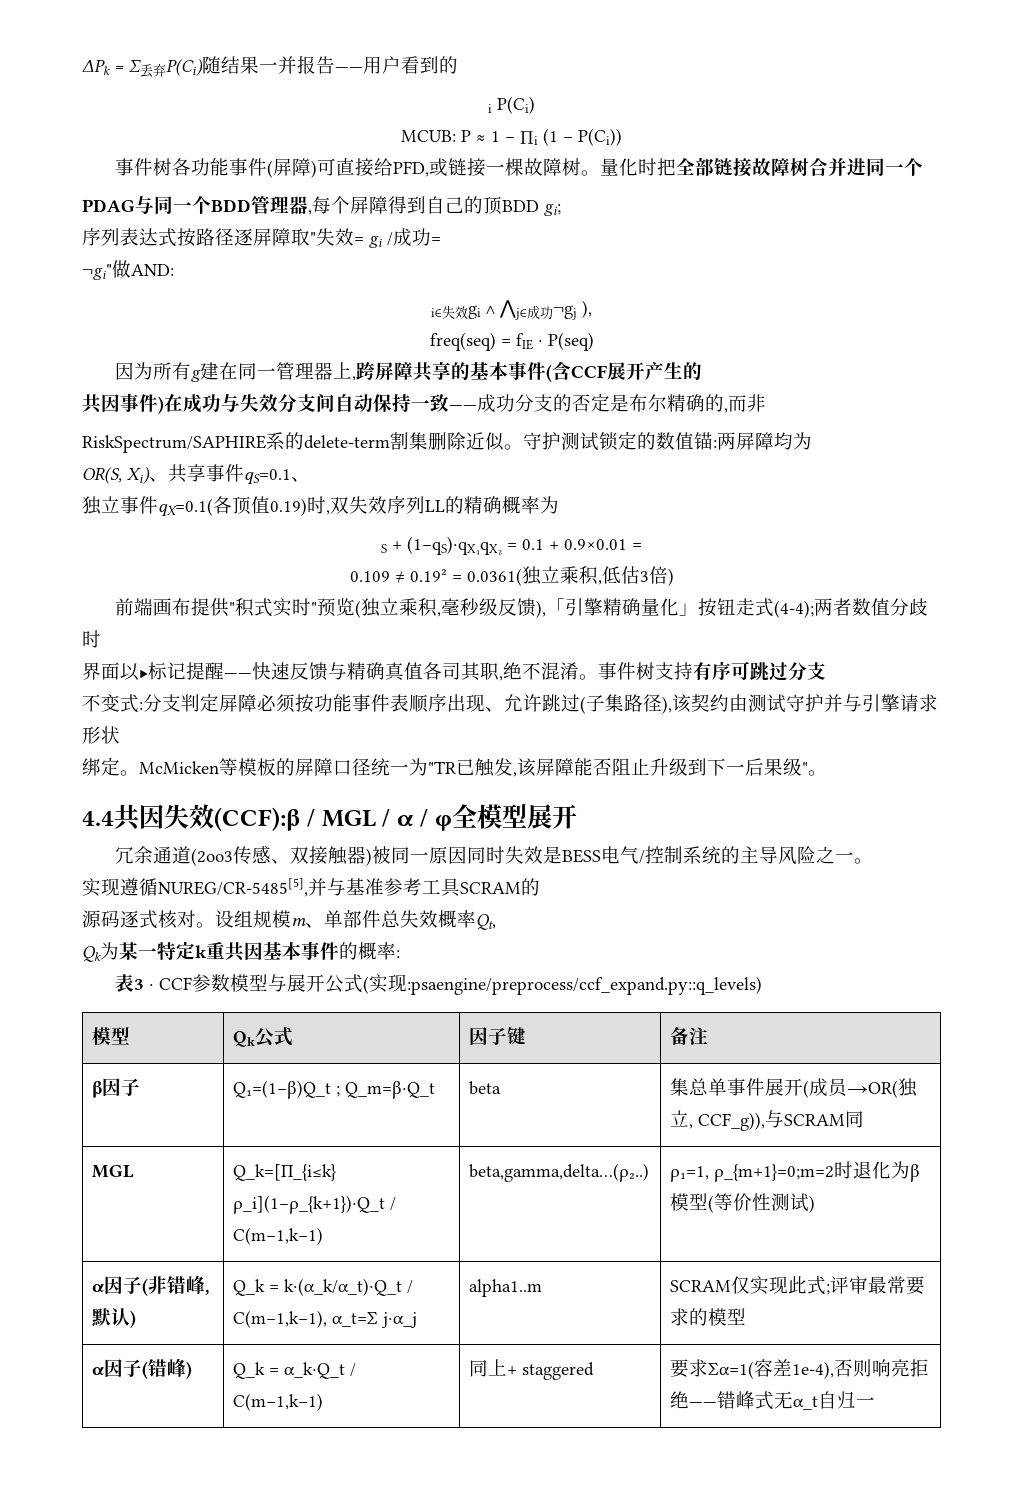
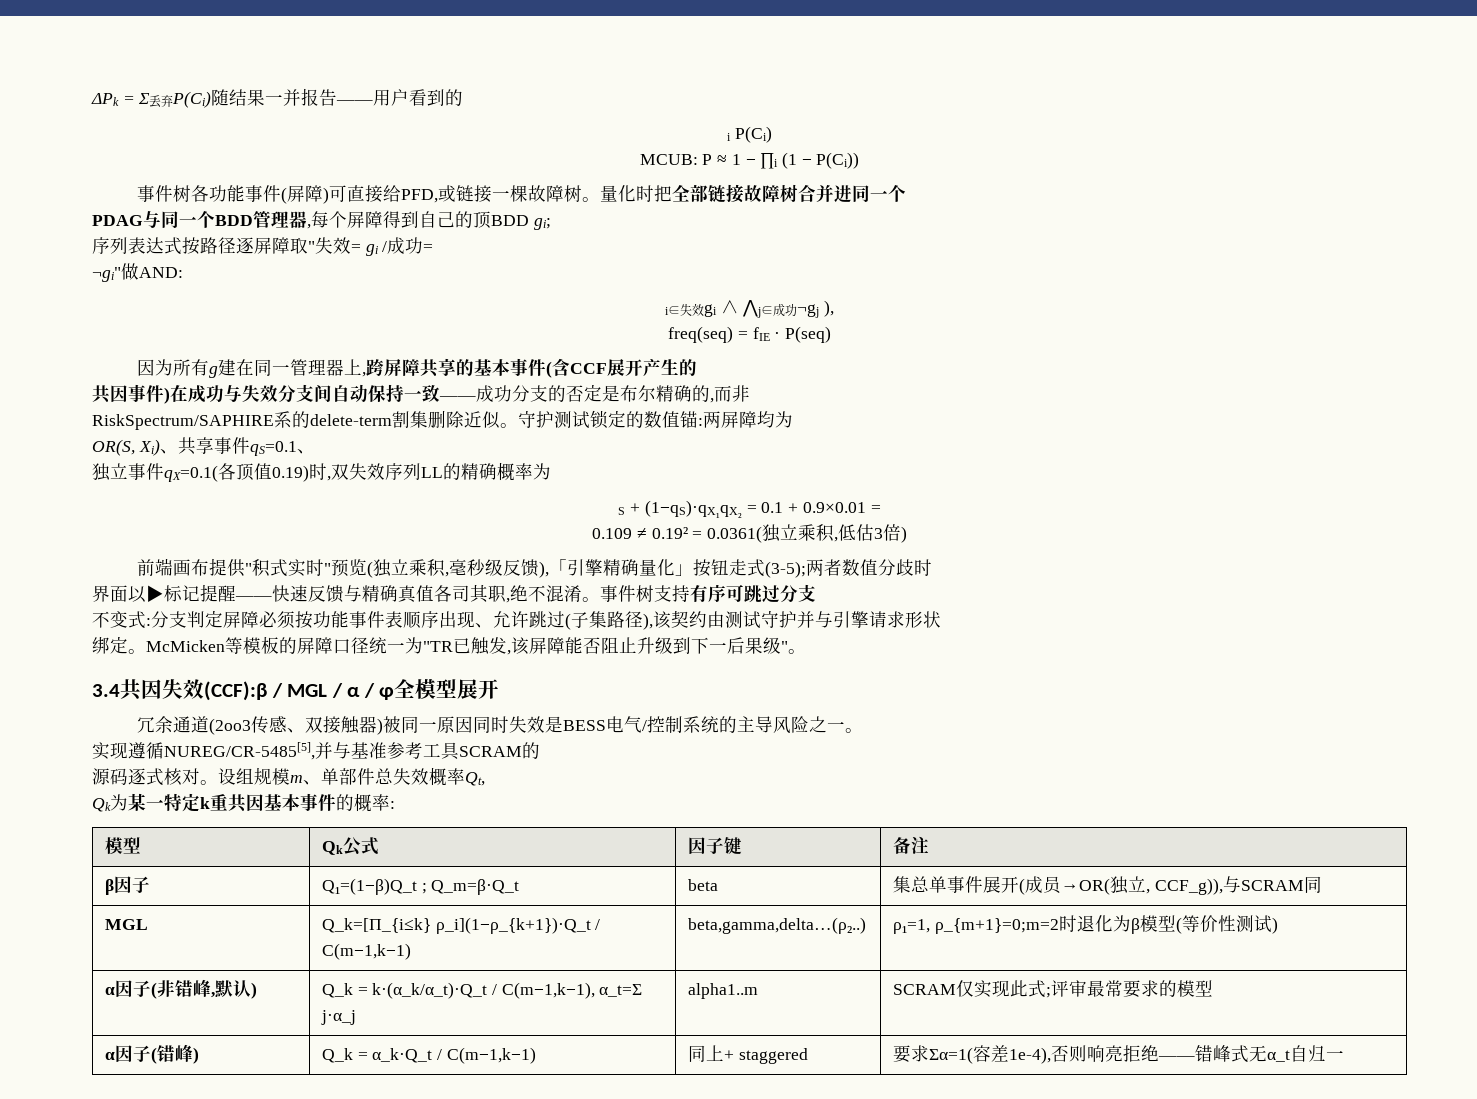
- 前端画布提供"积式实时"预览(独立乘积,毫秒级反馈),「引擎精确量化」按钮走式(4-4);两者数值分歧时
+ 前端画布提供"积式实时"预览(独立乘积,毫秒级反馈),「引擎精确量化」按钮走式(3-5);两者数值分歧时
- 4.4共因失效(CCF):β / MGL / α / φ全模型展开
+ 3.4共因失效(CCF):β / MGL / α / φ全模型展开
- 表3 · CCF参数模型与展开公式(实现:psaengine/preprocess/ccf_expand.py::q_levels)

